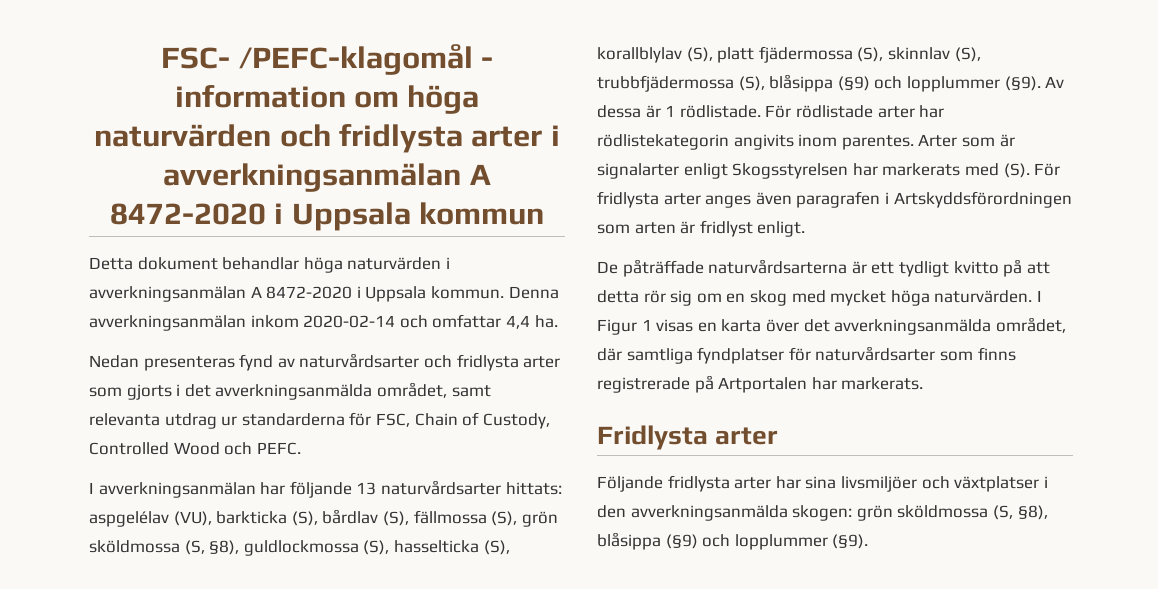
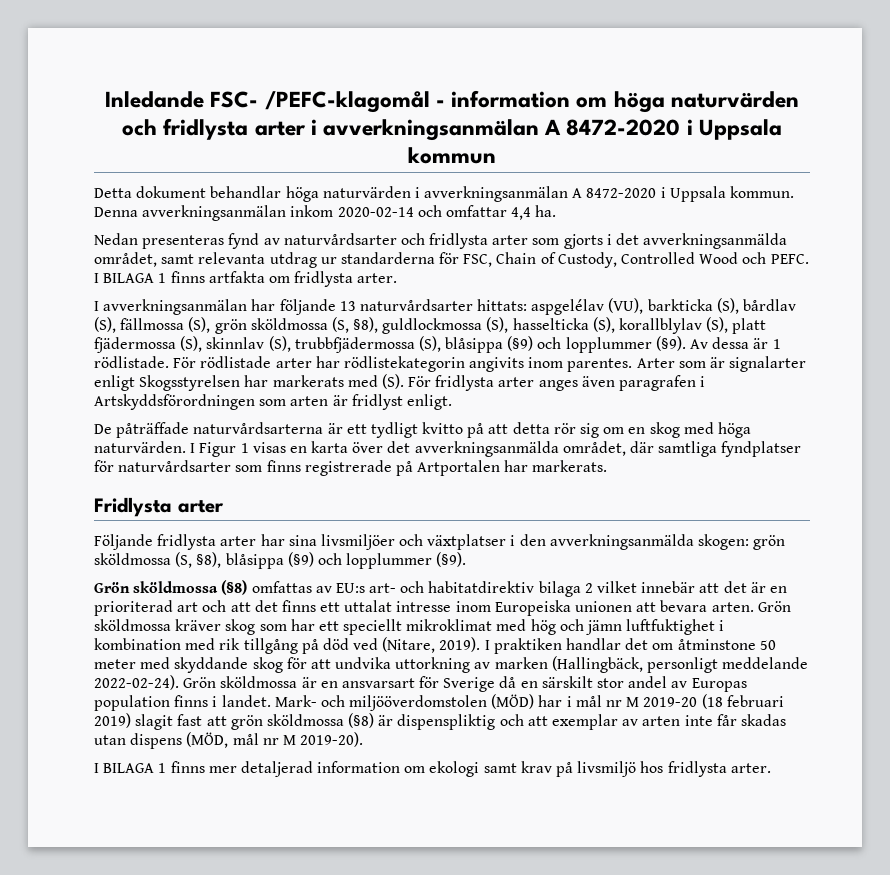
- FSC- /PEFC-klagomål - information om höga naturvärden och fridlysta arter i avverkningsanmälan A 8472-2020 i Uppsala kommun
+ Inledande FSC- /PEFC-klagomål - information om höga naturvärden och fridlysta arter i avverkningsanmälan A 8472-2020 i Uppsala kommun
+ I BILAGA 1 finns artfakta om fridlysta arter.
- De påträffade naturvårdsarterna är ett tydligt kvitto på att detta rör sig om en skog med mycket höga naturvärden.
+ De påträffade naturvårdsarterna är ett tydligt kvitto på att detta rör sig om en skog med höga naturvärden.
+ Grön sköldmossa (§8) omfattas av EU:s art- och habitatdirektiv bilaga 2 vilket innebär att det är en prioriterad art och att det finns ett uttalat intresse inom Europeiska unionen att bevara arten. Grön sköldmossa kräver skog som har ett speciellt mikroklimat med hög och jämn luftfuktighet i kombination med rik tillgång på död ved (Nitare, 2019). I praktiken handlar det om åtminstone 50 meter med skyddande skog för att undvika uttorkning av marken (Hallingbäck, personligt meddelande 2022-02-24). Grön sköldmossa är en ansvarsart för Sverige då en särskilt stor andel av Europas population finns i landet. Mark- och miljööverdomstolen (MÖD) har i mål nr M 2019-20 (18 februari 2019) slagit fast att grön sköldmossa (§8) är dispenspliktig och att exemplar av arten inte får skadas utan dispens (MÖD, mål nr M 2019-20).
+ I BILAGA 1 finns mer detaljerad information om ekologi samt krav på livsmiljö hos fridlysta arter.

